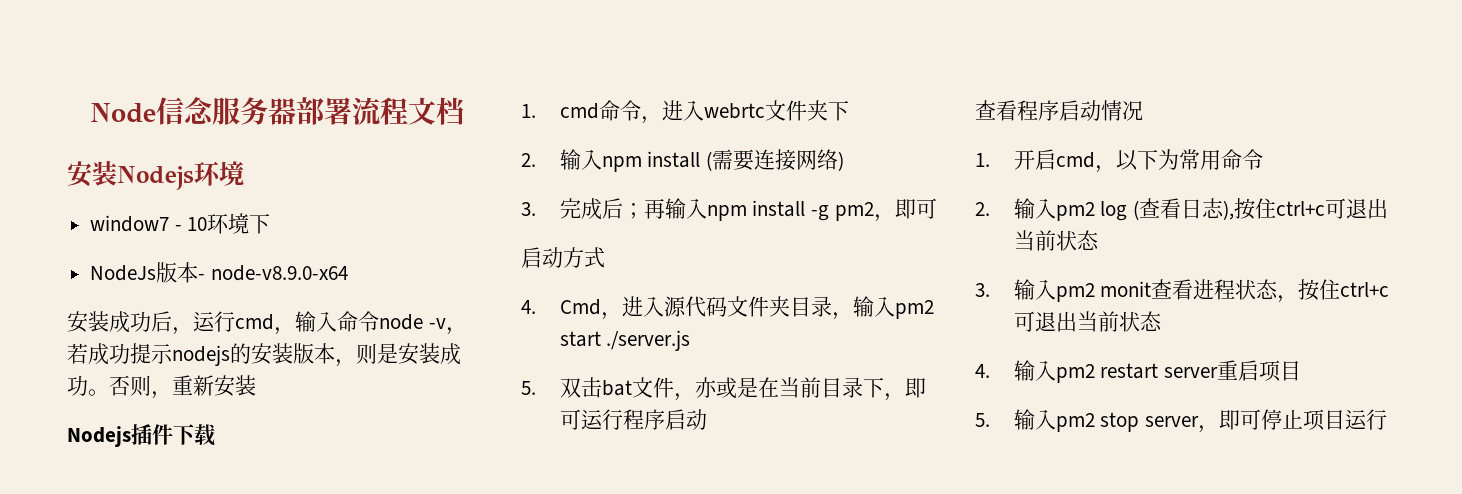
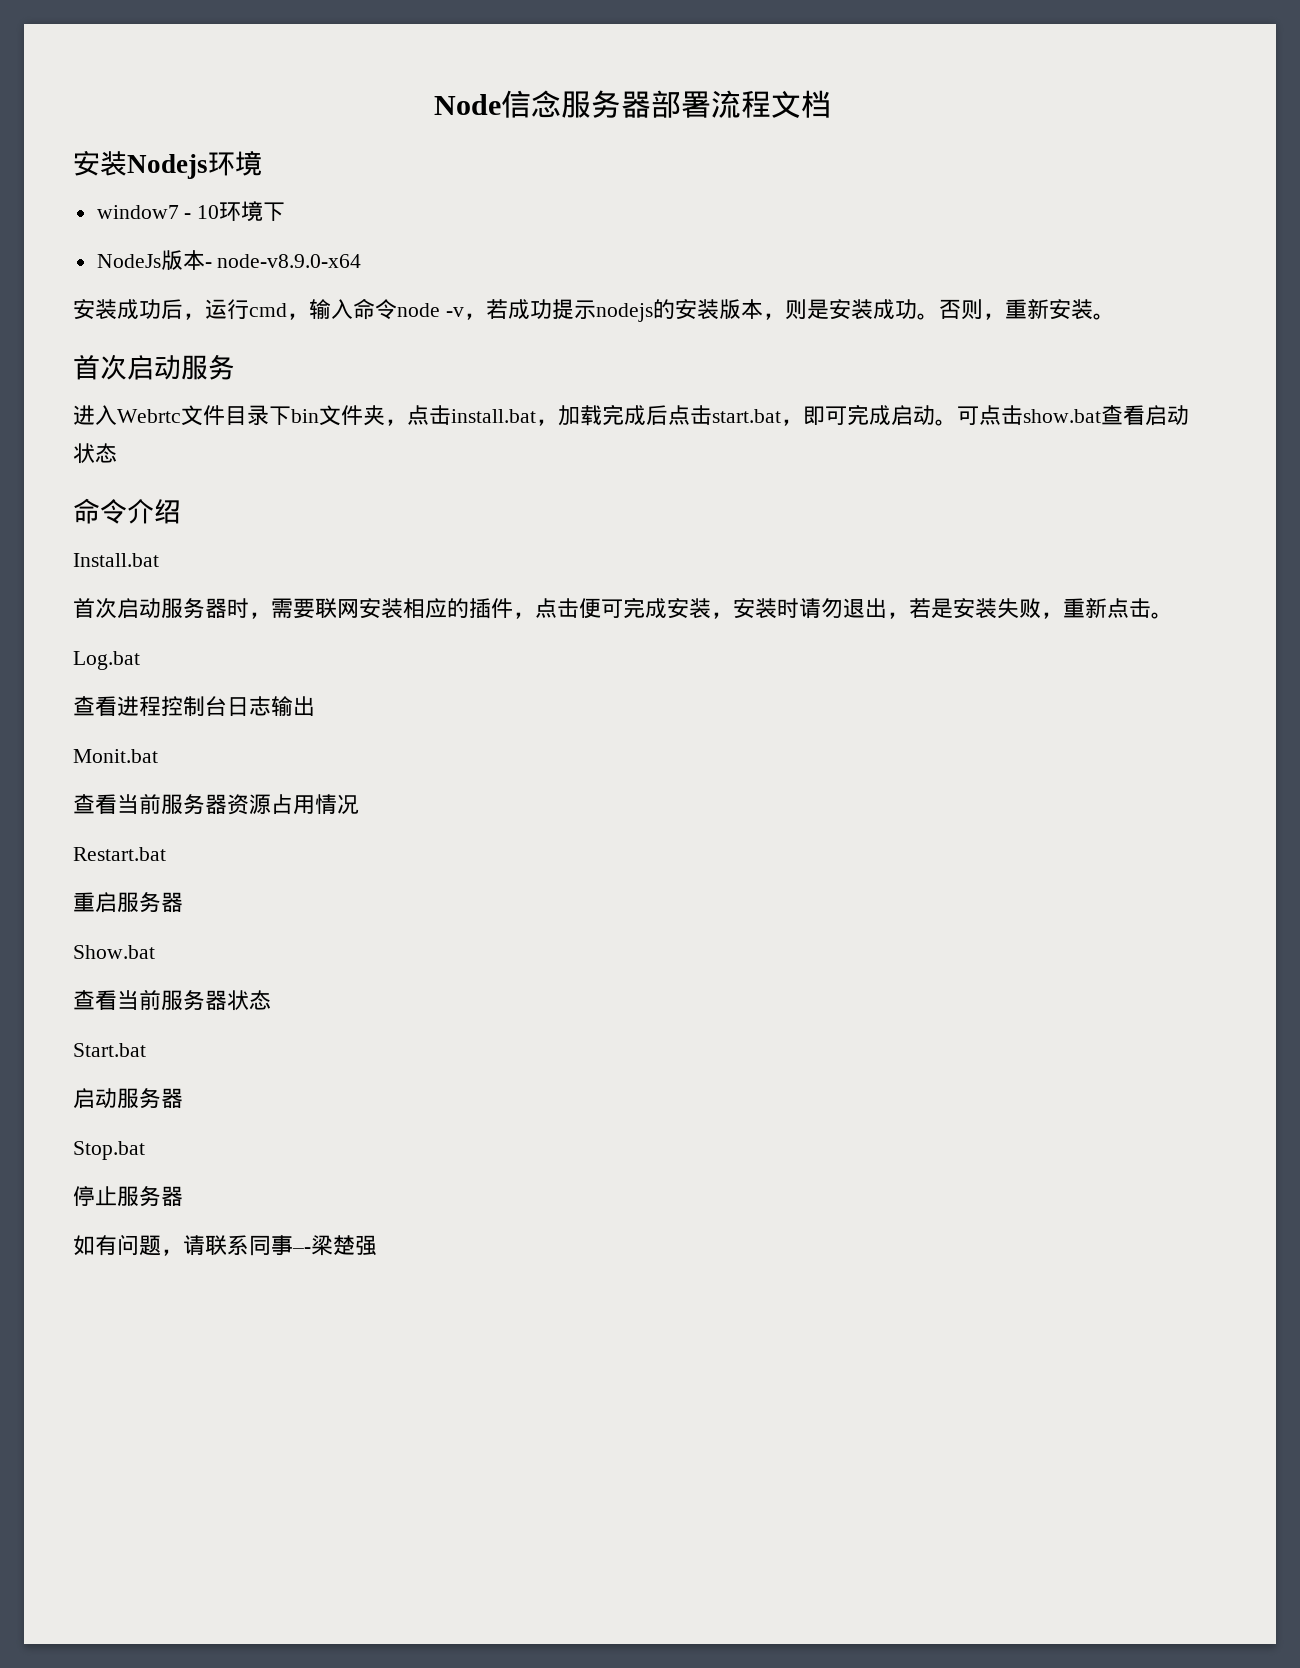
- 否则，重新安装
- Nodejs插件下载
- 1. cmd命令，进入webrtc文件夹下
- 2.输入npm install (需要连接网络)
- 3.完成后；再输入npm install -g pm2，即可
- 启动方式
- 4. Cmd，进入源代码文件夹目录，输入pm2 start ./server.js
- 5.双击bat文件，亦或是在当前目录下，即可运行程序启动
- 查看程序启动情况
- 1.开启cmd，以下为常用命令
- 2.输入pm2 log (查看日志),按住ctrl+c可退出当前状态
- 3.输入pm2 monit查看进程状态，按住ctrl+c可退出当前状态
- 4.输入pm2 restart server重启项目
- 5.输入pm2 stop server，即可停止项目运行
+ 否则，重新安装。
+ 首次启动服务
+ 进入Webrtc文件目录下bin文件夹，点击install.bat，加载完成后点击start.bat，即可完成启动。可点击show.bat查看启动状态
+ 命令介绍
+ Install.bat
+ 首次启动服务器时，需要联网安装相应的插件，点击便可完成安装，安装时请勿退出，若是安装失败，重新点击。
+ Log.bat
+ 查看进程控制台日志输出
+ Monit.bat
+ 查看当前服务器资源占用情况
+ Restart.bat
+ 重启服务器
+ Show.bat
+ 查看当前服务器状态
+ Start.bat
+ 启动服务器
+ Stop.bat
+ 停止服务器
+ 如有问题，请联系同事–-梁楚强

